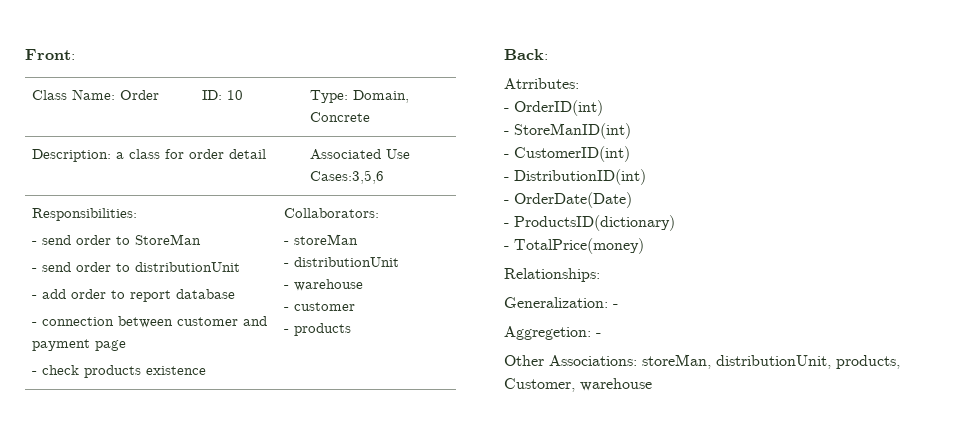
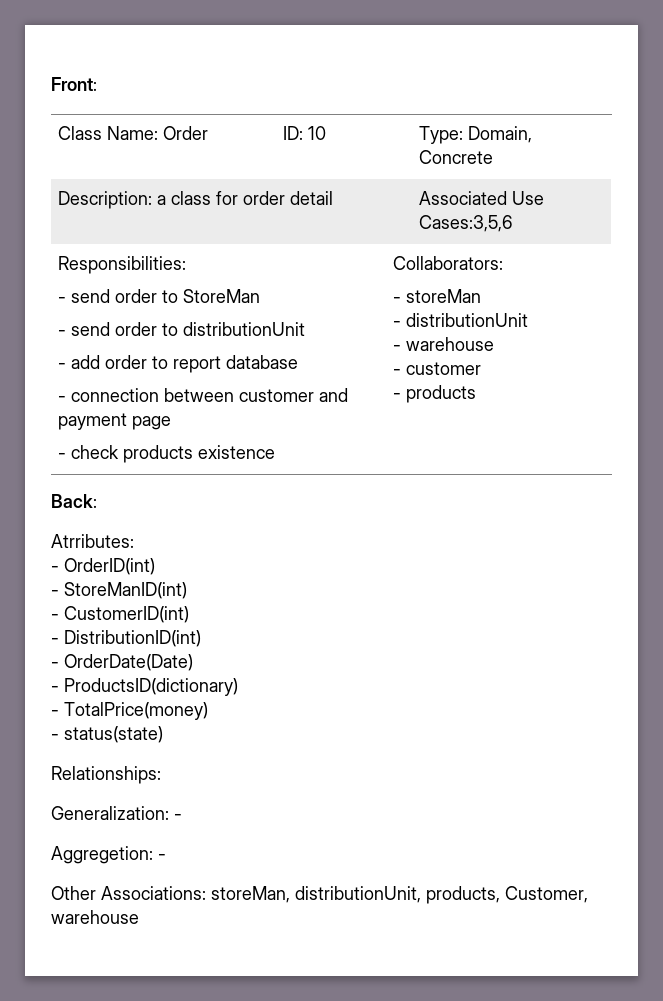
+ - status(state)

